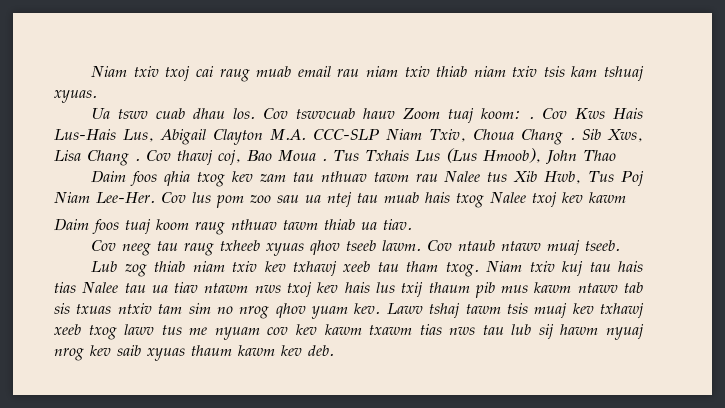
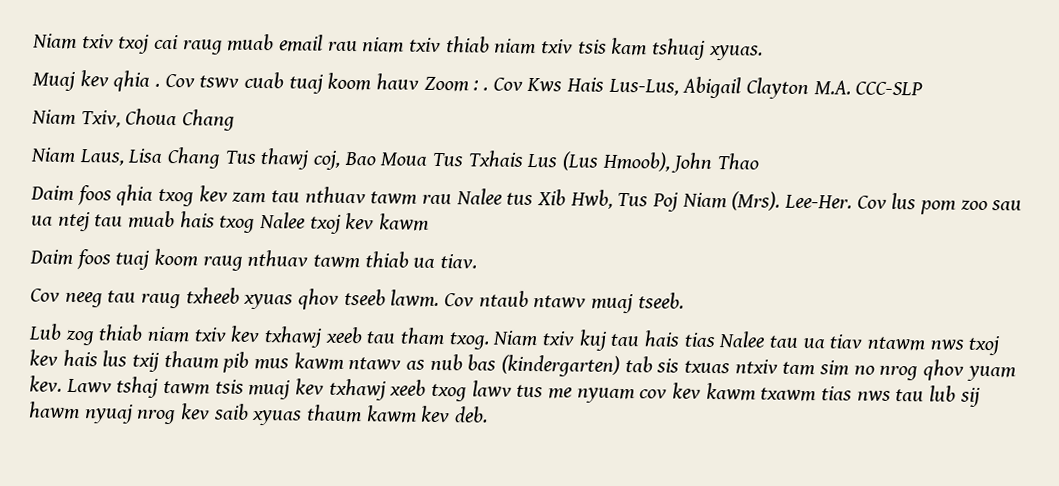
- Ua tswv cuab dhau los. Cov tswvcuab hauv Zoom tuaj koom: .
+ Muaj kev qhia . Cov tswv cuab tuaj koom hauv Zoom : .
- Cov Kws Hais Lus-Hais Lus, Abigail Clayton M.A. CCC-SLP Niam Txiv, Choua Chang . Sib Xws, Lisa Chang . Cov thawj coj, Bao Moua . Tus Txhais Lus (Lus Hmoob), John Thao
+ Cov Kws Hais Lus-Lus, Abigail Clayton M.A. CCC-SLP
+ Niam Txiv, Choua Chang
+ Niam Laus, Lisa Chang Tus thawj coj, Bao Moua Tus Txhais Lus (Lus Hmoob), John Thao
- Daim foos qhia txog kev zam tau nthuav tawm rau Nalee tus Xib Hwb, Tus Poj Niam Lee-Her.
+ Daim foos qhia txog kev zam tau nthuav tawm rau Nalee tus Xib Hwb, Tus Poj Niam (Mrs). Lee-Her.
- Niam txiv kuj tau hais tias Nalee tau ua tiav ntawm nws txoj kev hais lus txij thaum pib mus kawm ntawv tab sis txuas ntxiv tam sim no nrog qhov yuam kev.
+ Niam txiv kuj tau hais tias Nalee tau ua tiav ntawm nws txoj kev hais lus txij thaum pib mus kawm ntawv as nub bas (kindergarten) tab sis txuas ntxiv tam sim no nrog qhov yuam kev.

